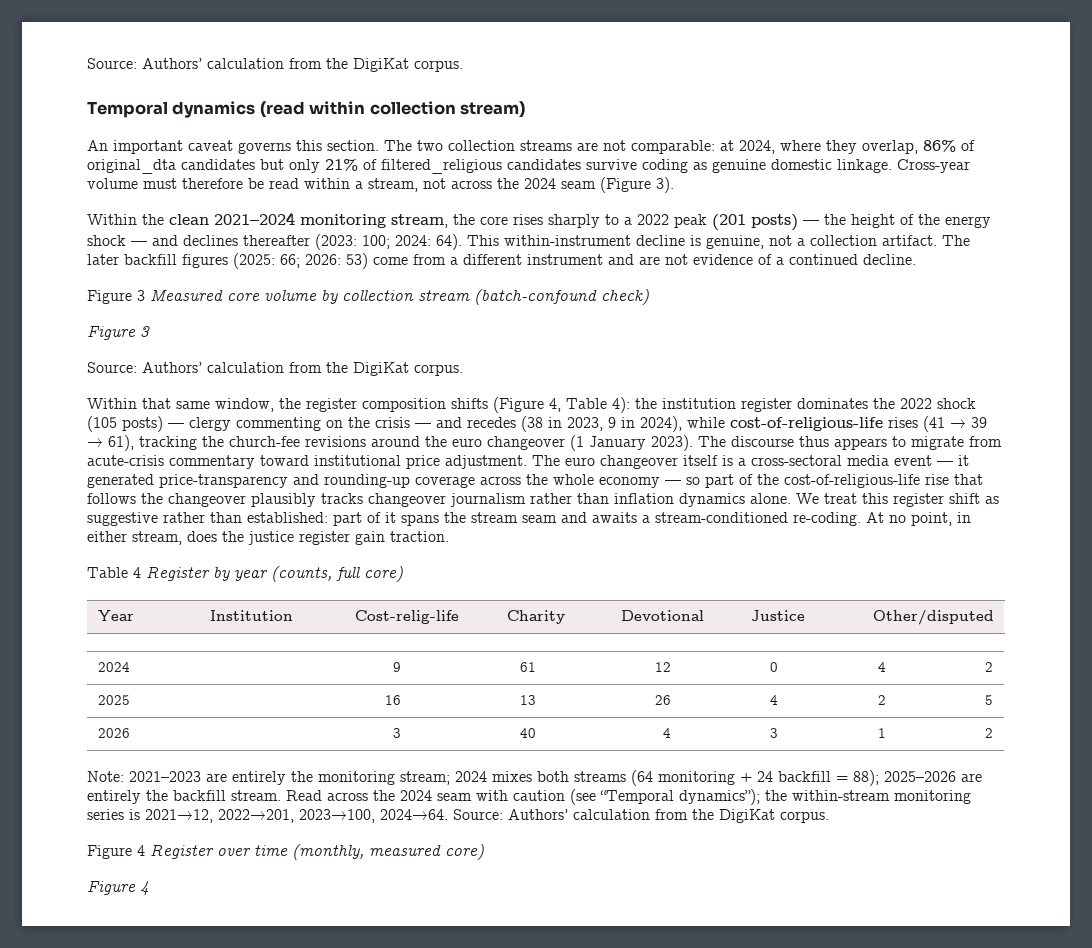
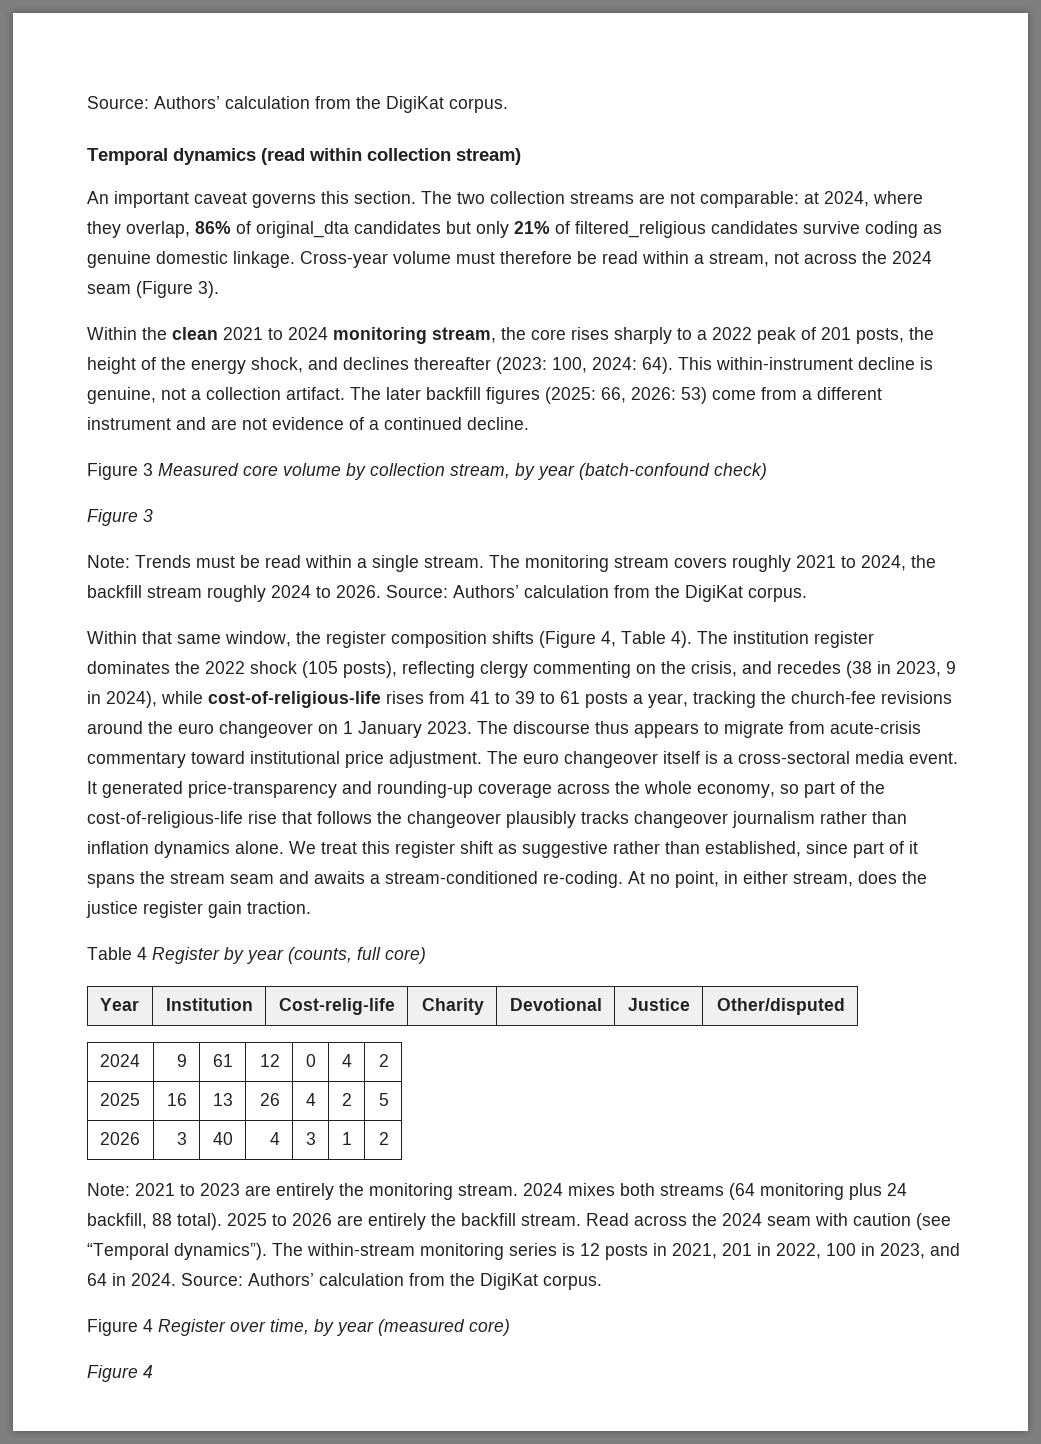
- Within the clean 2021–2024 monitoring stream, the core rises sharply to a 2022 peak (201 posts) — the height of the energy shock — and declines thereafter (2023: 100; 2024: 64).
+ Within the clean 2021 to 2024 monitoring stream, the core rises sharply to a 2022 peak of 201 posts, the height of the energy shock, and declines thereafter (2023: 100, 2024: 64).
- The later backfill figures (2025: 66; 2026: 53) come from a different instrument and are not evidence of a continued decline.
+ The later backfill figures (2025: 66, 2026: 53) come from a different instrument and are not evidence of a continued decline.
- Figure 3 Measured core volume by collection stream (batch-confound check)
+ Figure 3 Measured core volume by collection stream, by year (batch-confound check)
+ Note: Trends must be read within a single stream. The monitoring stream covers roughly 2021 to 2024, the backfill stream roughly 2024 to 2026.
- Within that same window, the register composition shifts (Figure 4, Table 4): the institution register dominates the 2022 shock (105 posts) — clergy commenting on the crisis — and recedes (38 in 2023, 9 in 2024), while cost-of-religious-life rises (41 → 39 → 61), tracking the church-fee revisions around the euro changeover (1 January 2023).
+ Within that same window, the register composition shifts (Figure 4, Table 4). The institution register dominates the 2022 shock (105 posts), reflecting clergy commenting on the crisis, and recedes (38 in 2023, 9 in 2024), while cost-of-religious-life rises from 41 to 39 to 61 posts a year, tracking the church-fee revisions around the euro changeover on 1 January 2023.
- The euro changeover itself is a cross-sectoral media event — it generated price-transparency and rounding-up coverage across the whole economy — so part of the cost-of-religious-life rise that follows the changeover plausibly tracks changeover journalism rather than inflation dynamics alone.
+ The euro changeover itself is a cross-sectoral media event. It generated price-transparency and rounding-up coverage across the whole economy, so part of the cost-of-religious-life rise that follows the changeover plausibly tracks changeover journalism rather than inflation dynamics alone.
- We treat this register shift as suggestive rather than established: part of it spans the stream seam and awaits a stream-conditioned re-coding.
+ We treat this register shift as suggestive rather than established, since part of it spans the stream seam and awaits a stream-conditioned re-coding.
- Note: 2021–2023 are entirely the monitoring stream; 2024 mixes both streams (64 monitoring + 24 backfill = 88); 2025–2026 are entirely the backfill stream.
+ Note: 2021 to 2023 are entirely the monitoring stream. 2024 mixes both streams (64 monitoring plus 24 backfill, 88 total). 2025 to 2026 are entirely the backfill stream.
- Read across the 2024 seam with caution (see “Temporal dynamics”); the within-stream monitoring series is 2021→12, 2022→201, 2023→100, 2024→64.
+ Read across the 2024 seam with caution (see “Temporal dynamics”). The within-stream monitoring series is 12 posts in 2021, 201 in 2022, 100 in 2023, and 64 in 2024.
- Figure 4 Register over time (monthly, measured core)
+ Figure 4 Register over time, by year (measured core)

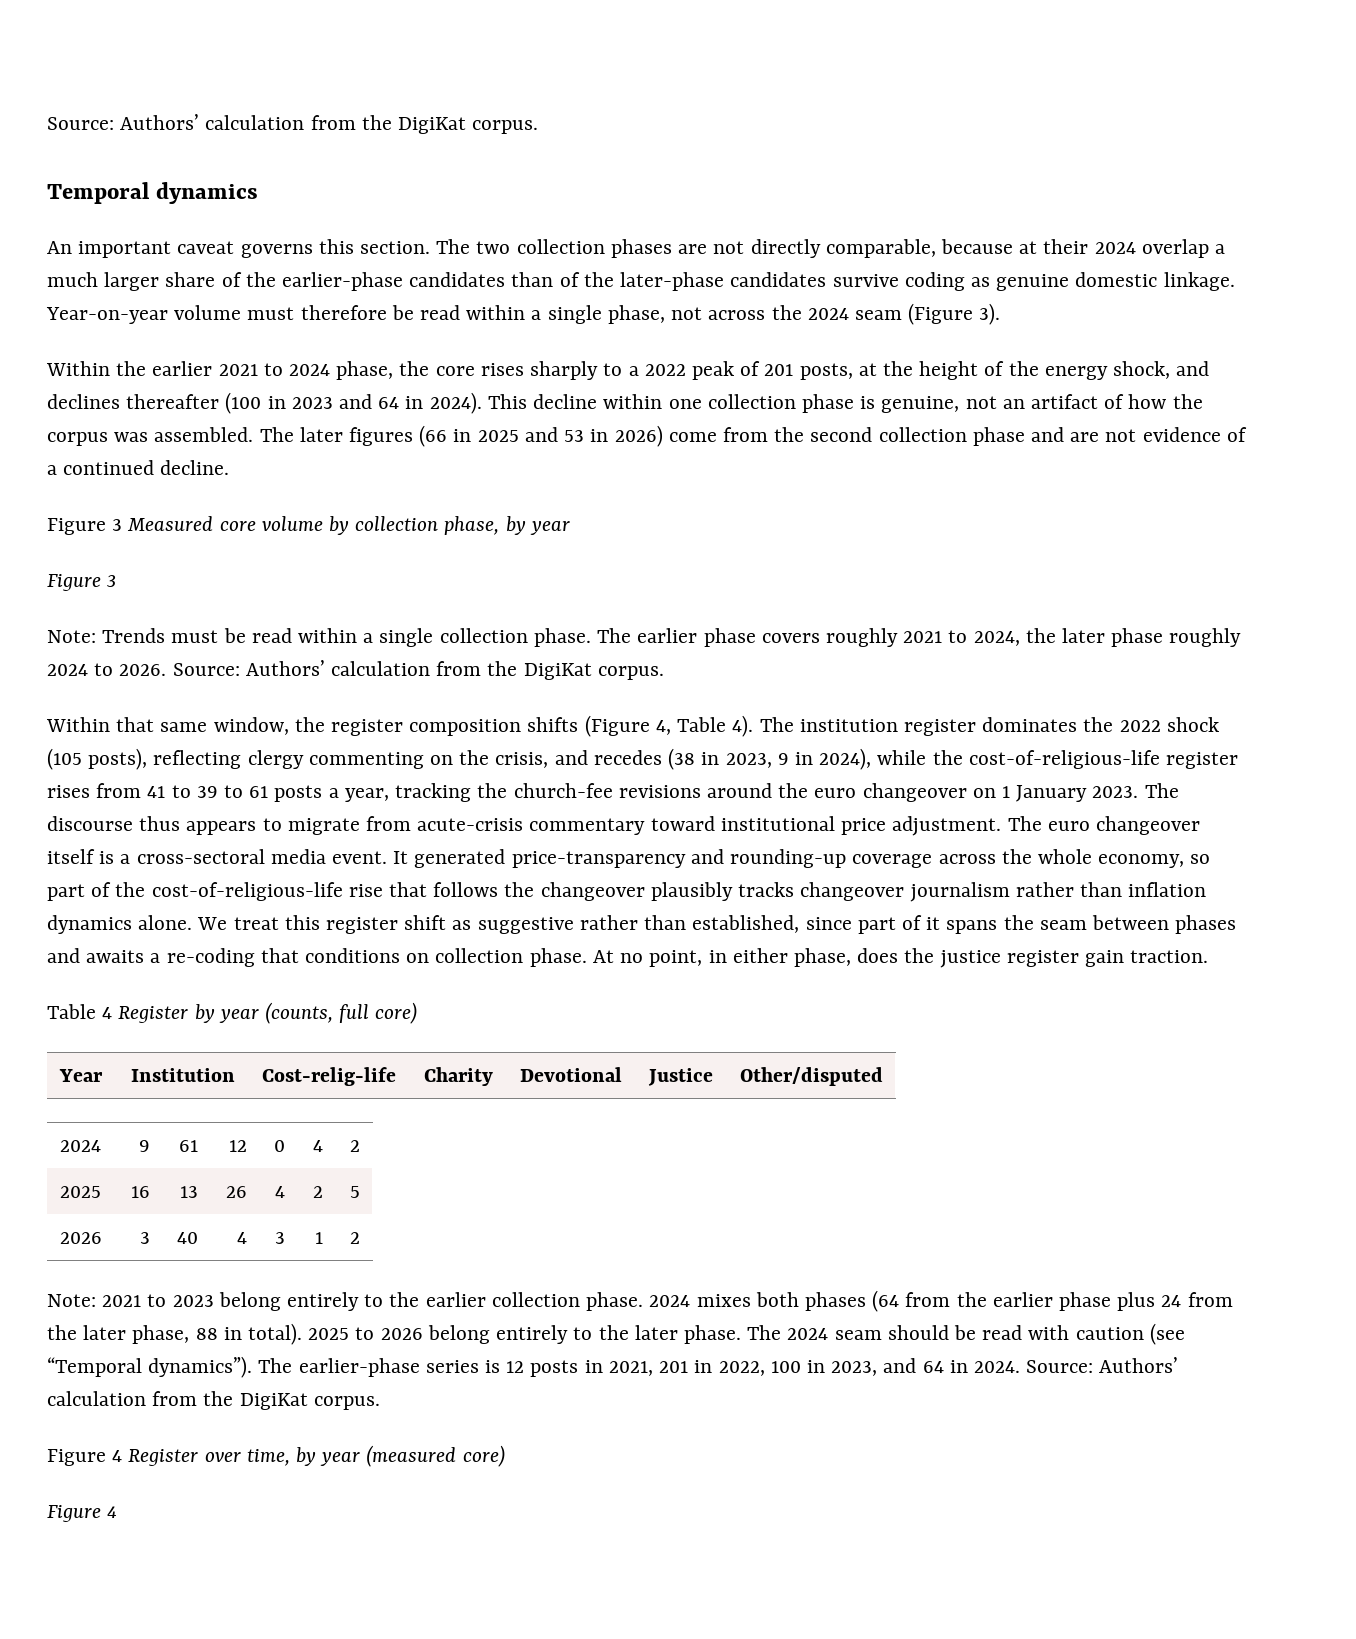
- Temporal dynamics (read within collection stream)
+ Temporal dynamics
- The two collection streams are not comparable: at 2024, where they overlap, 86% of original_dta candidates but only 21% of filtered_religious candidates survive coding as genuine domestic linkage.
+ The two collection phases are not directly comparable, because at their 2024 overlap a much larger share of the earlier-phase candidates than of the later-phase candidates survive coding as genuine domestic linkage.
- Cross-year volume must therefore be read within a stream, not across the 2024 seam (Figure 3).
+ Year-on-year volume must therefore be read within a single phase, not across the 2024 seam (Figure 3).
- Within the clean 2021 to 2024 monitoring stream, the core rises sharply to a 2022 peak of 201 posts, the height of the energy shock, and declines thereafter (2023: 100, 2024: 64). This within-instrument decline is genuine, not a collection artifact. The later backfill figures (2025: 66, 2026: 53) come from a different instrument and are not evidence of a continued decline.
+ Within the earlier 2021 to 2024 phase, the core rises sharply to a 2022 peak of 201 posts, at the height of the energy shock, and declines thereafter (100 in 2023 and 64 in 2024). This decline within one collection phase is genuine, not an artifact of how the corpus was assembled. The later figures (66 in 2025 and 53 in 2026) come from the second collection phase and are not evidence of a continued decline.
- Figure 3 Measured core volume by collection stream, by year (batch-confound check)
+ Figure 3 Measured core volume by collection phase, by year
- Note: Trends must be read within a single stream. The monitoring stream covers roughly 2021 to 2024, the backfill stream roughly 2024 to 2026.
+ Note: Trends must be read within a single collection phase. The earlier phase covers roughly 2021 to 2024, the later phase roughly 2024 to 2026.
- The institution register dominates the 2022 shock (105 posts), reflecting clergy commenting on the crisis, and recedes (38 in 2023, 9 in 2024), while cost-of-religious-life rises from 41 to 39 to 61 posts a year, tracking the church-fee revisions around the euro changeover on 1 January 2023.
+ The institution register dominates the 2022 shock (105 posts), reflecting clergy commenting on the crisis, and recedes (38 in 2023, 9 in 2024), while the cost-of-religious-life register rises from 41 to 39 to 61 posts a year, tracking the church-fee revisions around the euro changeover on 1 January 2023.
- We treat this register shift as suggestive rather than established, since part of it spans the stream seam and awaits a stream-conditioned re-coding.
+ We treat this register shift as suggestive rather than established, since part of it spans the seam between phases and awaits a re-coding that conditions on collection phase.
- At no point, in either stream, does the justice register gain traction.
+ At no point, in either phase, does the justice register gain traction.
- Note: 2021 to 2023 are entirely the monitoring stream. 2024 mixes both streams (64 monitoring plus 24 backfill, 88 total). 2025 to 2026 are entirely the backfill stream. Read across the 2024 seam with caution (see “Temporal dynamics”).
+ Note: 2021 to 2023 belong entirely to the earlier collection phase. 2024 mixes both phases (64 from the earlier phase plus 24 from the later phase, 88 in total). 2025 to 2026 belong entirely to the later phase. The 2024 seam should be read with caution (see “Temporal dynamics”).
- The within-stream monitoring series is 12 posts in 2021, 201 in 2022, 100 in 2023, and 64 in 2024.
+ The earlier-phase series is 12 posts in 2021, 201 in 2022, 100 in 2023, and 64 in 2024.

